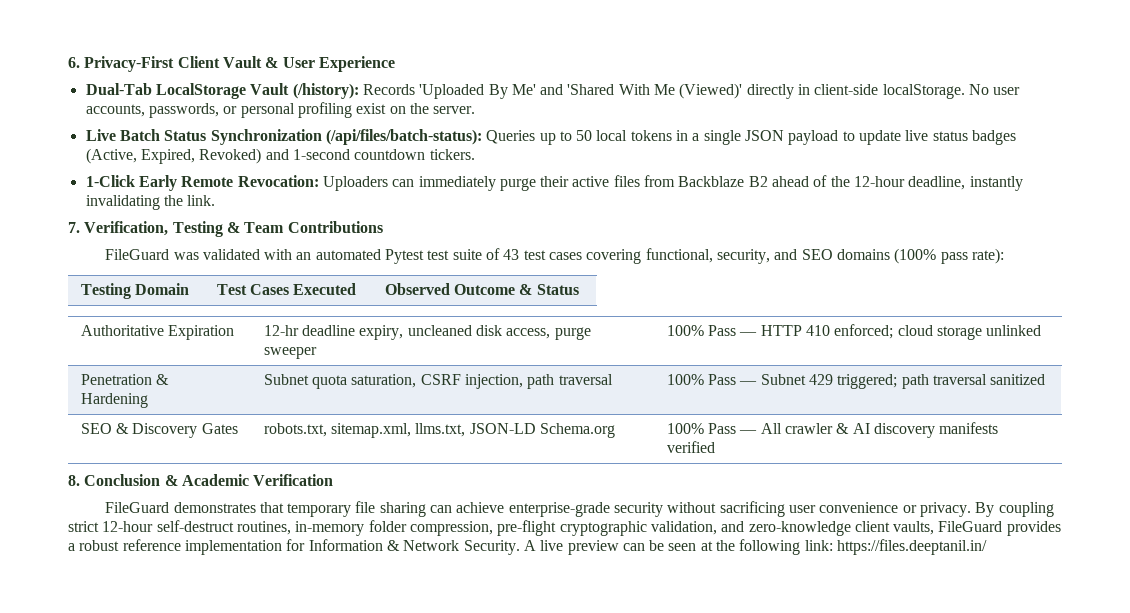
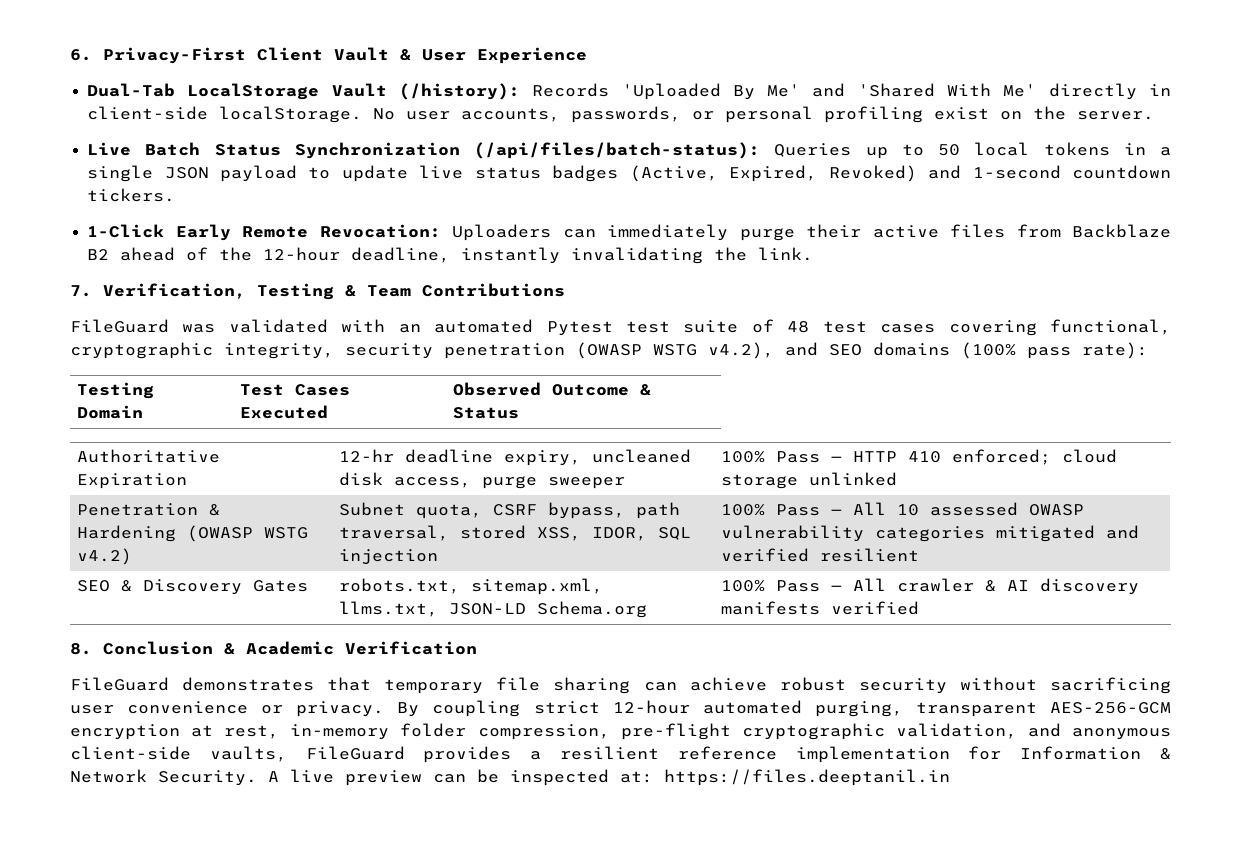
- Dual-Tab LocalStorage Vault (/history): Records 'Uploaded By Me' and 'Shared With Me (Viewed)' directly in client-side localStorage.
+ Dual-Tab LocalStorage Vault (/history): Records 'Uploaded By Me' and 'Shared With Me' directly in client-side localStorage.
- FileGuard was validated with an automated Pytest test suite of 43 test cases covering functional, security, and SEO domains (100% pass rate):
+ FileGuard was validated with an automated Pytest test suite of 48 test cases covering functional, cryptographic integrity, security penetration (OWASP WSTG v4.2), and SEO domains (100% pass rate):
- Penetration & Hardening | Subnet quota saturation, CSRF injection, path traversal | 100% Pass — Subnet 429 triggered; path traversal sanitized
+ Penetration & Hardening (OWASP WSTG v4.2) | Subnet quota, CSRF bypass, path traversal, stored XSS, IDOR, SQL injection | 100% Pass — All 10 assessed OWASP vulnerability categories mitigated and verified resilient
- FileGuard demonstrates that temporary file sharing can achieve enterprise-grade security without sacrificing user convenience or privacy.
+ FileGuard demonstrates that temporary file sharing can achieve robust security without sacrificing user convenience or privacy.
- By coupling strict 12-hour self-destruct routines, in-memory folder compression, pre-flight cryptographic validation, and zero-knowledge client vaults, FileGuard provides a robust reference implementation for Information & Network Security.
+ By coupling strict 12-hour automated purging, transparent AES-256-GCM encryption at rest, in-memory folder compression, pre-flight cryptographic validation, and anonymous client-side vaults, FileGuard provides a resilient reference implementation for Information & Network Security.
- A live preview can be seen at the following link: https://files.deeptanil.in/
+ A live preview can be inspected at: https://files.deeptanil.in

